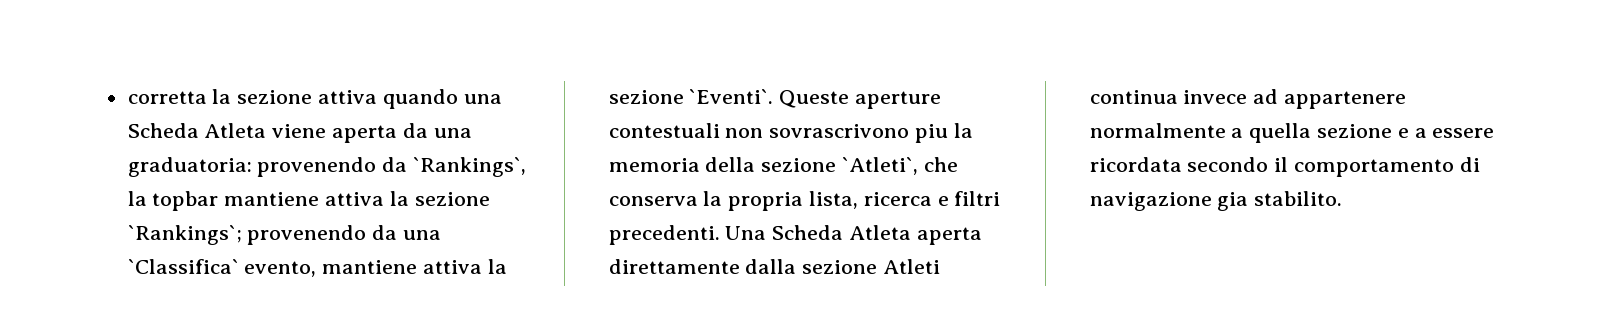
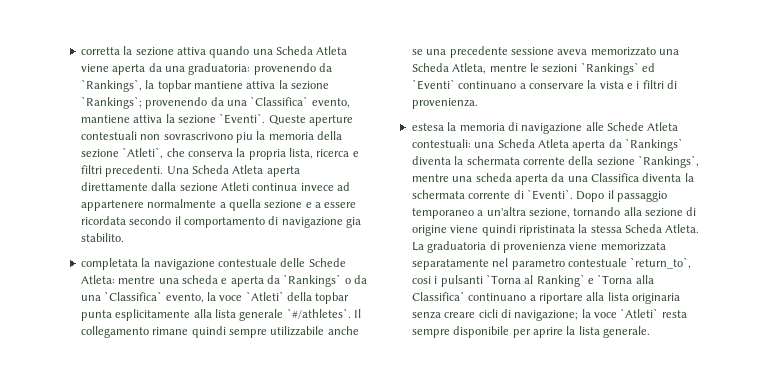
+ completata la navigazione contestuale delle Schede Atleta: mentre una scheda e aperta da `Rankings` o da una `Classifica` evento, la voce `Atleti` della topbar punta esplicitamente alla lista generale `#/athletes`. Il collegamento rimane quindi sempre utilizzabile anche se una precedente sessione aveva memorizzato una Scheda Atleta, mentre le sezioni `Rankings` ed `Eventi` continuano a conservare la vista e i filtri di provenienza.
+ estesa la memoria di navigazione alle Schede Atleta contestuali: una Scheda Atleta aperta da `Rankings` diventa la schermata corrente della sezione `Rankings`, mentre una scheda aperta da una Classifica diventa la schermata corrente di `Eventi`. Dopo il passaggio temporaneo a un'altra sezione, tornando alla sezione di origine viene quindi ripristinata la stessa Scheda Atleta. La graduatoria di provenienza viene memorizzata separatamente nel parametro contestuale `return_to`, cosi i pulsanti `Torna al Ranking` e `Torna alla Classifica` continuano a riportare alla lista originaria senza creare cicli di navigazione; la voce `Atleti` resta sempre disponibile per aprire la lista generale.

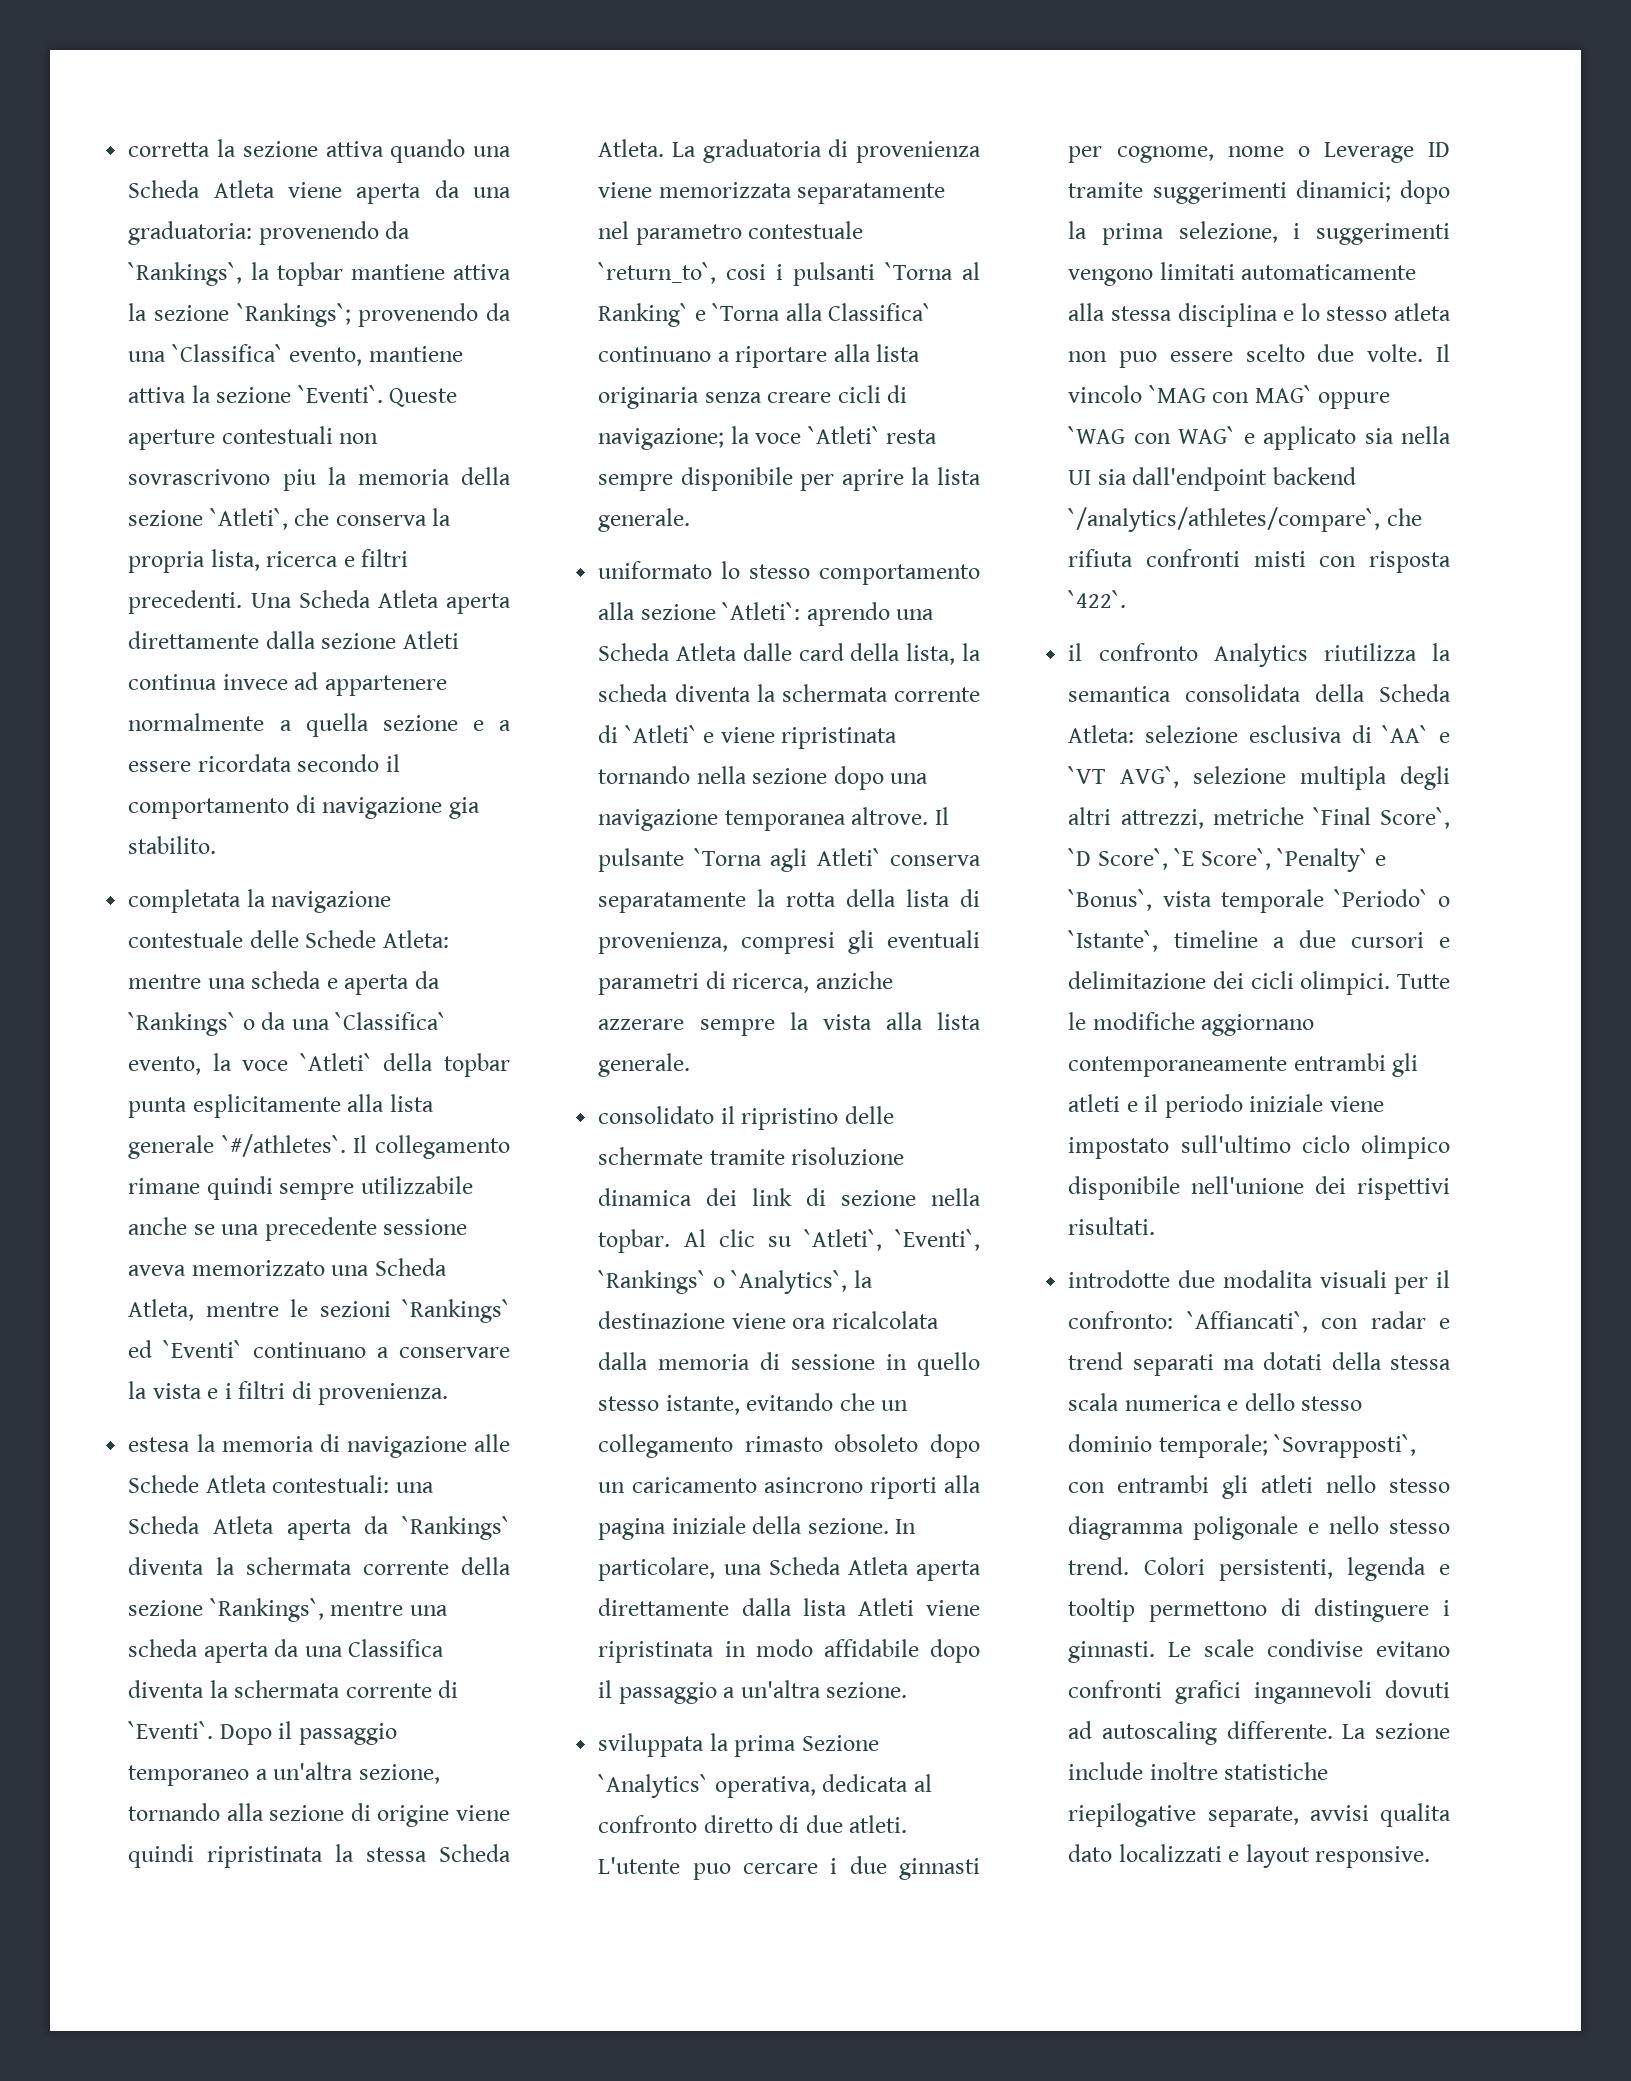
+ uniformato lo stesso comportamento alla sezione `Atleti`: aprendo una Scheda Atleta dalle card della lista, la scheda diventa la schermata corrente di `Atleti` e viene ripristinata tornando nella sezione dopo una navigazione temporanea altrove. Il pulsante `Torna agli Atleti` conserva separatamente la rotta della lista di provenienza, compresi gli eventuali parametri di ricerca, anziche azzerare sempre la vista alla lista generale.
+ consolidato il ripristino delle schermate tramite risoluzione dinamica dei link di sezione nella topbar. Al clic su `Atleti`, `Eventi`, `Rankings` o `Analytics`, la destinazione viene ora ricalcolata dalla memoria di sessione in quello stesso istante, evitando che un collegamento rimasto obsoleto dopo un caricamento asincrono riporti alla pagina iniziale della sezione. In particolare, una Scheda Atleta aperta direttamente dalla lista Atleti viene ripristinata in modo affidabile dopo il passaggio a un'altra sezione.
+ sviluppata la prima Sezione `Analytics` operativa, dedicata al confronto diretto di due atleti. L'utente puo cercare i due ginnasti per cognome, nome o Leverage ID tramite suggerimenti dinamici; dopo la prima selezione, i suggerimenti vengono limitati automaticamente alla stessa disciplina e lo stesso atleta non puo essere scelto due volte. Il vincolo `MAG con MAG` oppure `WAG con WAG` e applicato sia nella UI sia dall'endpoint backend `/analytics/athletes/compare`, che rifiuta confronti misti con risposta `422`.
+ il confronto Analytics riutilizza la semantica consolidata della Scheda Atleta: selezione esclusiva di `AA` e `VT AVG`, selezione multipla degli altri attrezzi, metriche `Final Score`, `D Score`, `E Score`, `Penalty` e `Bonus`, vista temporale `Periodo` o `Istante`, timeline a due cursori e delimitazione dei cicli olimpici. Tutte le modifiche aggiornano contemporaneamente entrambi gli atleti e il periodo iniziale viene impostato sull'ultimo ciclo olimpico disponibile nell'unione dei rispettivi risultati.
+ introdotte due modalita visuali per il confronto: `Affiancati`, con radar e trend separati ma dotati della stessa scala numerica e dello stesso dominio temporale; `Sovrapposti`, con entrambi gli atleti nello stesso diagramma poligonale e nello stesso trend. Colori persistenti, legenda e tooltip permettono di distinguere i ginnasti. Le scale condivise evitano confronti grafici ingannevoli dovuti ad autoscaling differente. La sezione include inoltre statistiche riepilogative separate, avvisi qualita dato localizzati e layout responsive.

